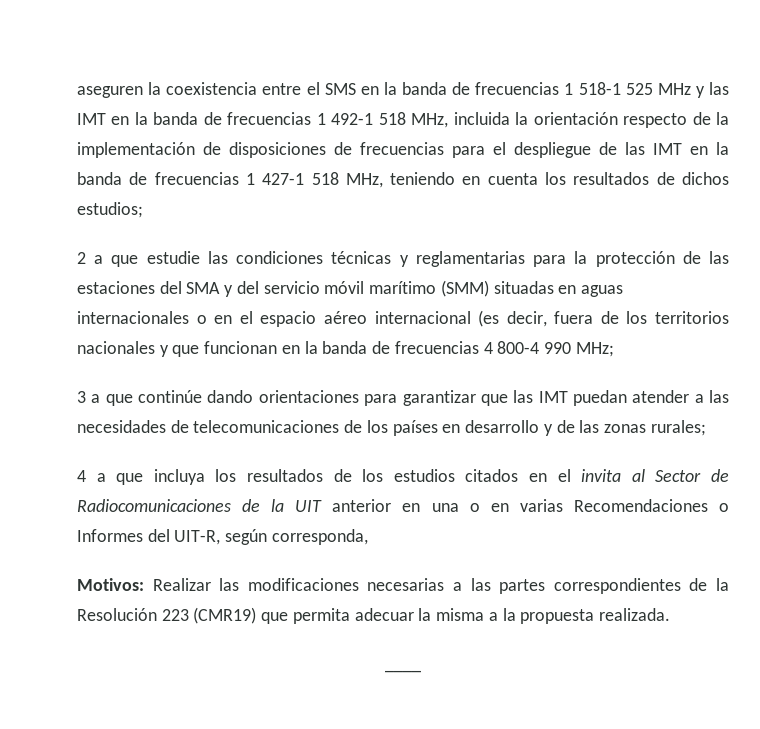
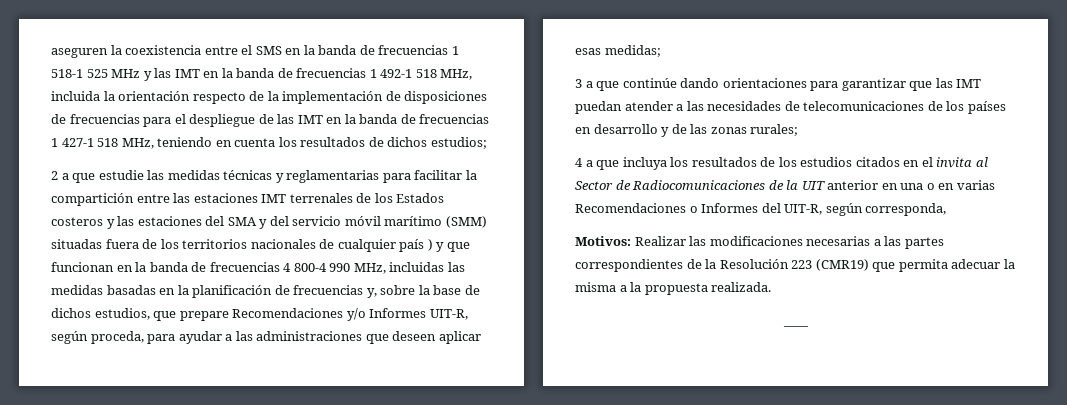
- 2 a que estudie las condiciones técnicas y reglamentarias para la protección de las estaciones del SMA y del servicio móvil marítimo (SMM) situadas en aguas internacionales o en el espacio aéreo internacional (es decir, fuera de los territorios nacionales y que funcionan en la banda de frecuencias 4 800-4 990 MHz;
+ 2 a que estudie las medidas técnicas y reglamentarias para facilitar la compartición entre las estaciones IMT terrenales de los Estados costeros y las estaciones del SMA y del servicio móvil marítimo (SMM) situadas fuera de los territorios nacionales de cualquier país ) y que funcionan en la banda de frecuencias 4 800-4 990 MHz, incluidas las medidas basadas en la planificación de frecuencias y, sobre la base de dichos estudios, que prepare Recomendaciones y/o Informes UIT-R, según proceda, para ayudar a las administraciones que deseen aplicar esas medidas;

